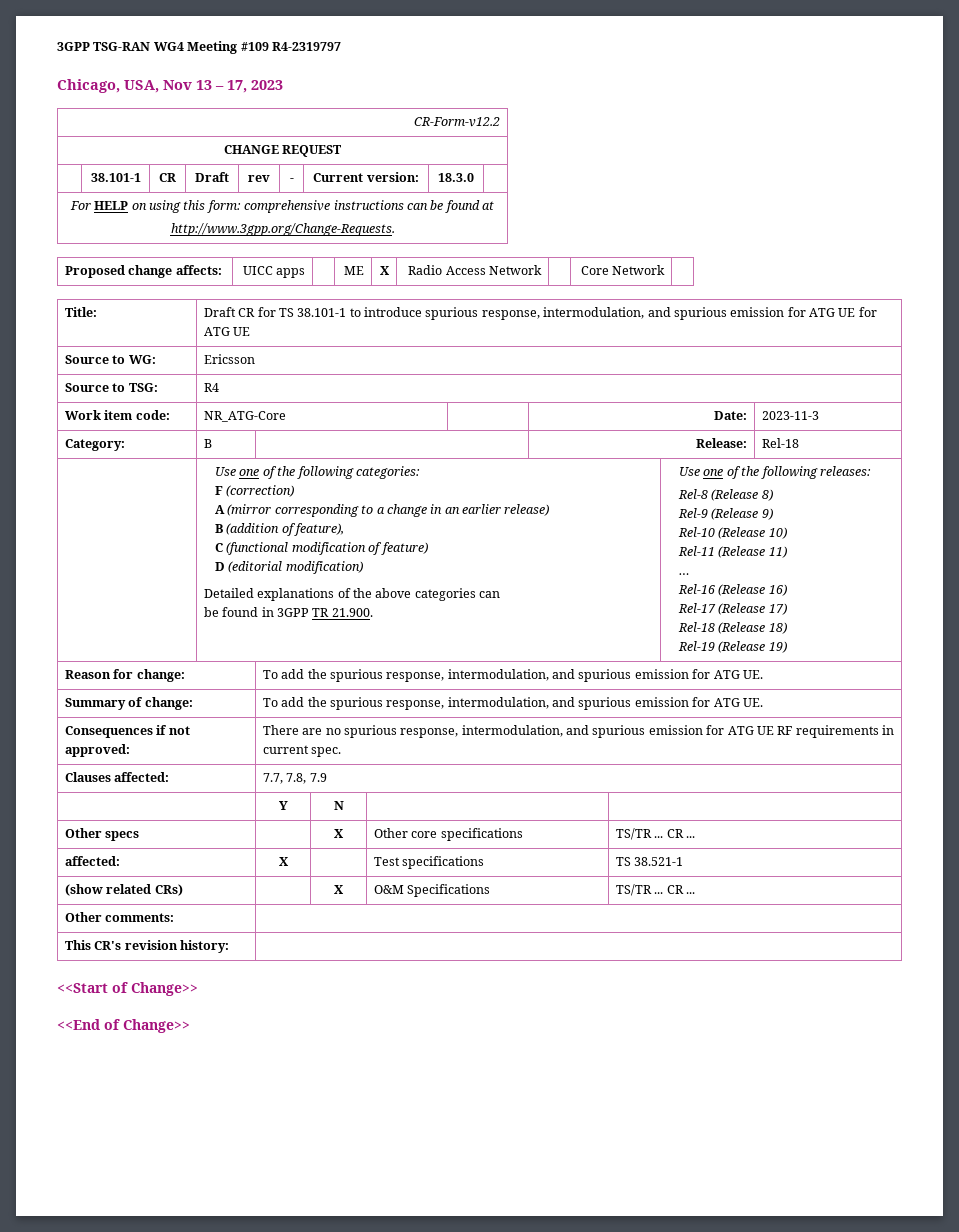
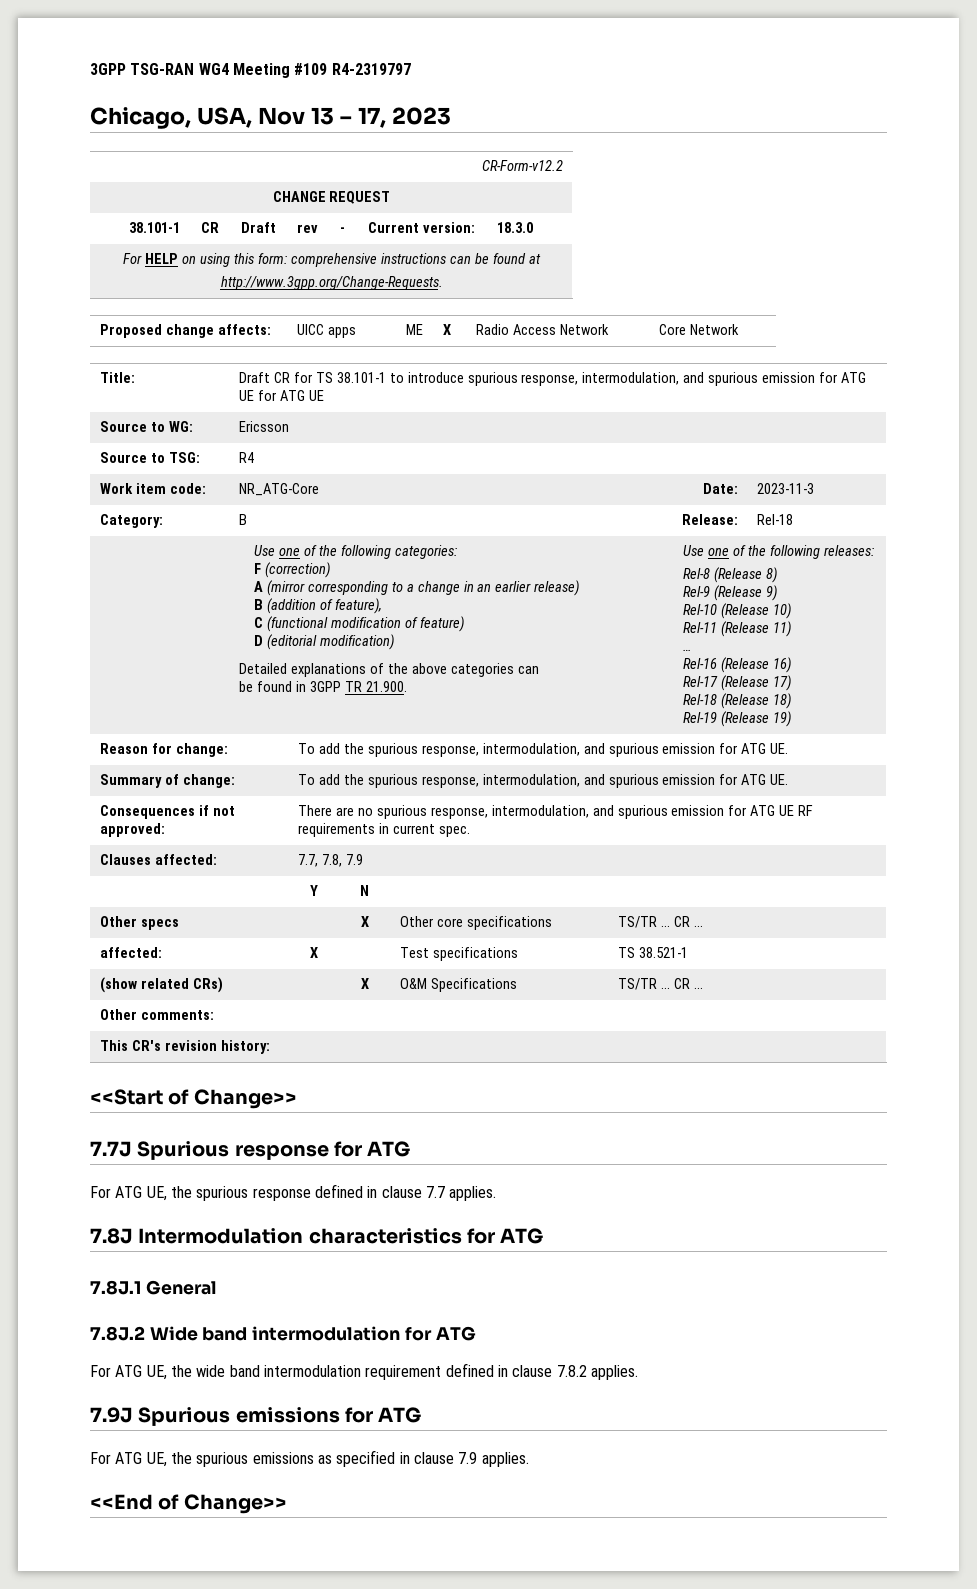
+ 7.7J Spurious response for ATG
+ For ATG UE, the spurious response defined in clause 7.7 applies.
+ 7.8J Intermodulation characteristics for ATG
+ 7.8J.1 General
+ 7.8J.2 Wide band intermodulation for ATG
+ For ATG UE, the wide band intermodulation requirement defined in clause 7.8.2 applies.
+ 7.9J Spurious emissions for ATG
+ For ATG UE, the spurious emissions as specified in clause 7.9 applies.

